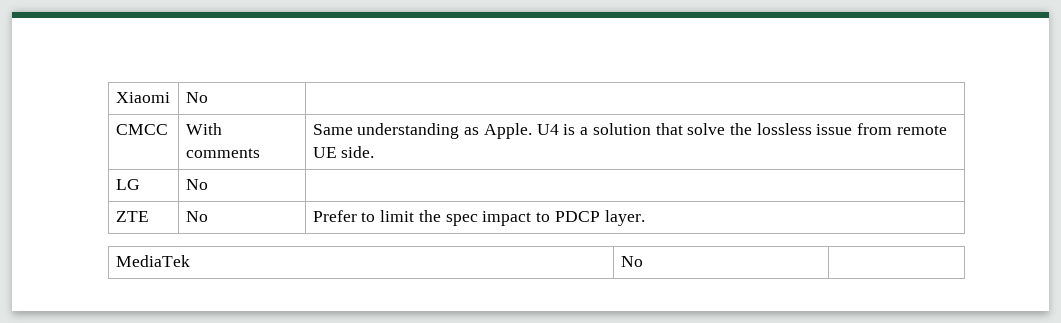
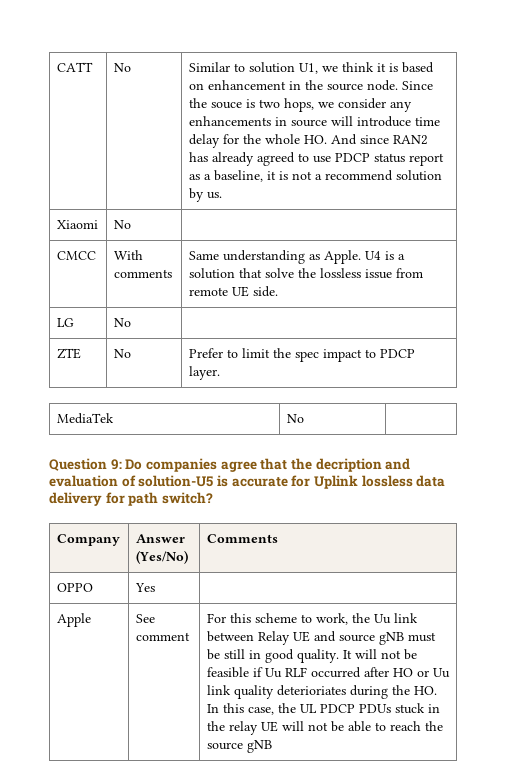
+ CATT | No | Similar to solution U1, we think it is based on enhancement in the source node. Since the souce is two hops, we consider any enhancements in source will introduce time delay for the whole HO. And since RAN2 has already agreed to use PDCP status report as a baseline, it is not a recommend solution by us.
+ Question 9: Do companies agree that the decription and evaluation of solution-U5 is accurate for Uplink lossless data delivery for path switch?
+ Company | Answer (Yes/No) | Comments
+ OPPO | Yes |
+ Apple | See comment | For this scheme to work, the Uu link between Relay UE and source gNB must be still in good quality. It will not be feasible if Uu RLF occurred after HO or Uu link quality deterioriates during the HO. In this case, the UL PDCP PDUs stuck in the relay UE will not be able to reach the source gNB

